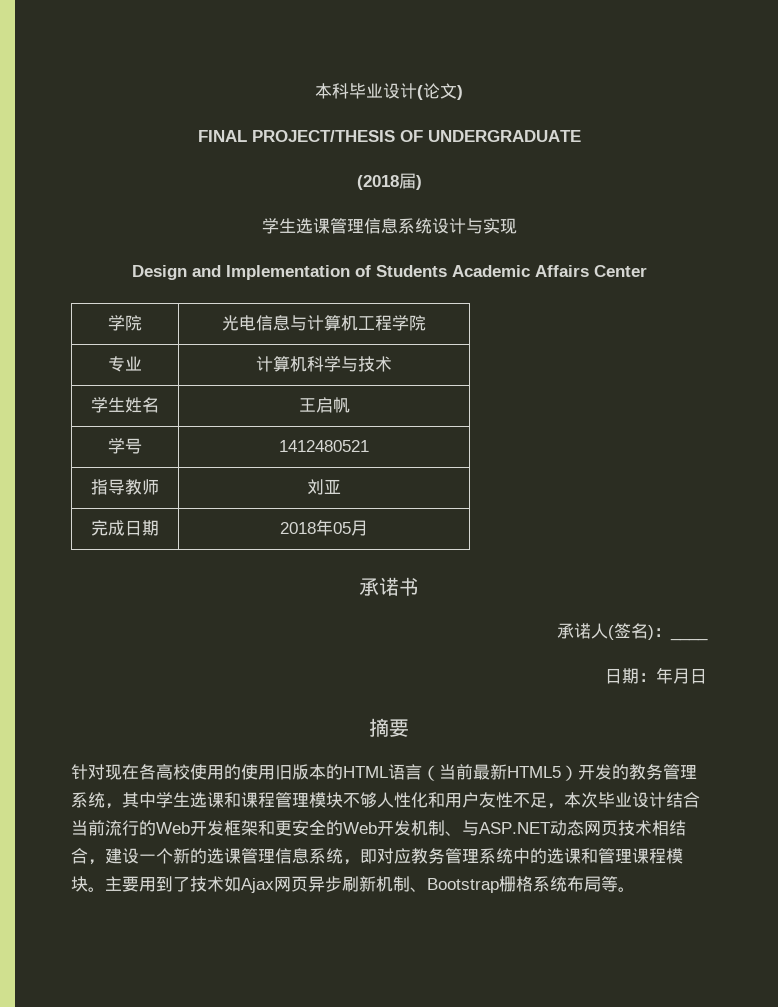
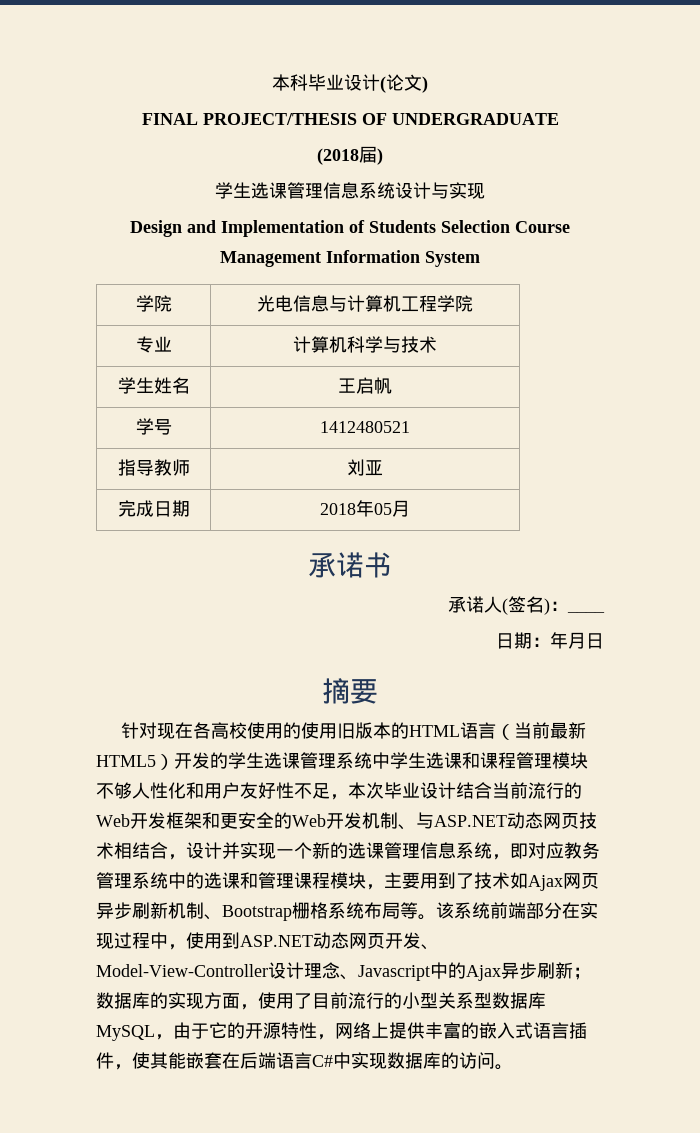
- Design and Implementation of Students Academic Affairs Center
+ Design and Implementation of Students Selection Course Management Information System
- 针对现在各高校使用的使用旧版本的HTML语言（当前最新HTML5）开发的教务管理系统，其中学生选课和课程管理模块不够人性化和用户友性不足，本次毕业设计结合当前流行的Web开发框架和更安全的Web开发机制、与ASP.NET动态网页技术相结合，建设一个新的选课管理信息系统，即对应教务管理系统中的选课和管理课程模块。主要用到了技术如Ajax网页异步刷新机制、Bootstrap栅格系统布局等。
+ 针对现在各高校使用的使用旧版本的HTML语言（当前最新HTML5）开发的学生选课管理系统中学生选课和课程管理模块不够人性化和用户友好性不足，本次毕业设计结合当前流行的Web开发框架和更安全的Web开发机制、与ASP.NET动态网页技术相结合，设计并实现一个新的选课管理信息系统，即对应教务管理系统中的选课和管理课程模块，主要用到了技术如Ajax网页异步刷新机制、Bootstrap栅格系统布局等。
+ 该系统前端部分在实现过程中，使用到ASP.NET动态网页开发、Model-View-Controller设计理念、Javascript中的Ajax异步刷新；数据库的实现方面，使用了目前流行的小型关系型数据库MySQL，由于它的开源特性，网络上提供丰富的嵌入式语言插件，使其能嵌套在后端语言C#中实现数据库的访问。

